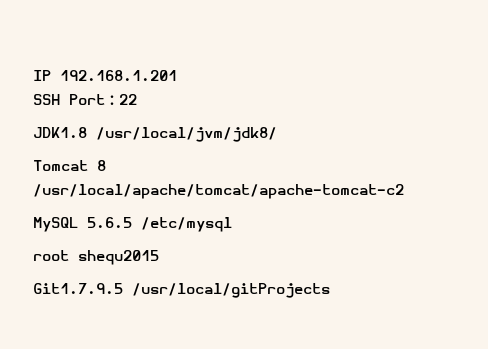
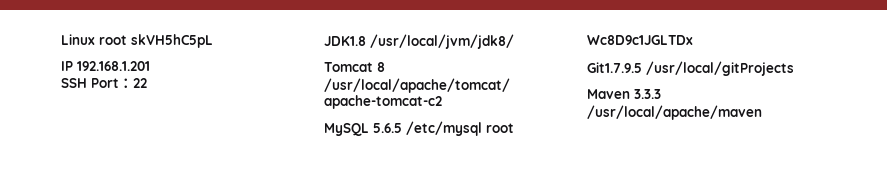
+ Linux root skVH5hC5pL
- MySQL 5.6.5 /etc/mysql
- root shequ2015
+ MySQL 5.6.5 /etc/mysql root Wc8D9c1JGLTDx
+ Maven 3.3.3 /usr/local/apache/maven

